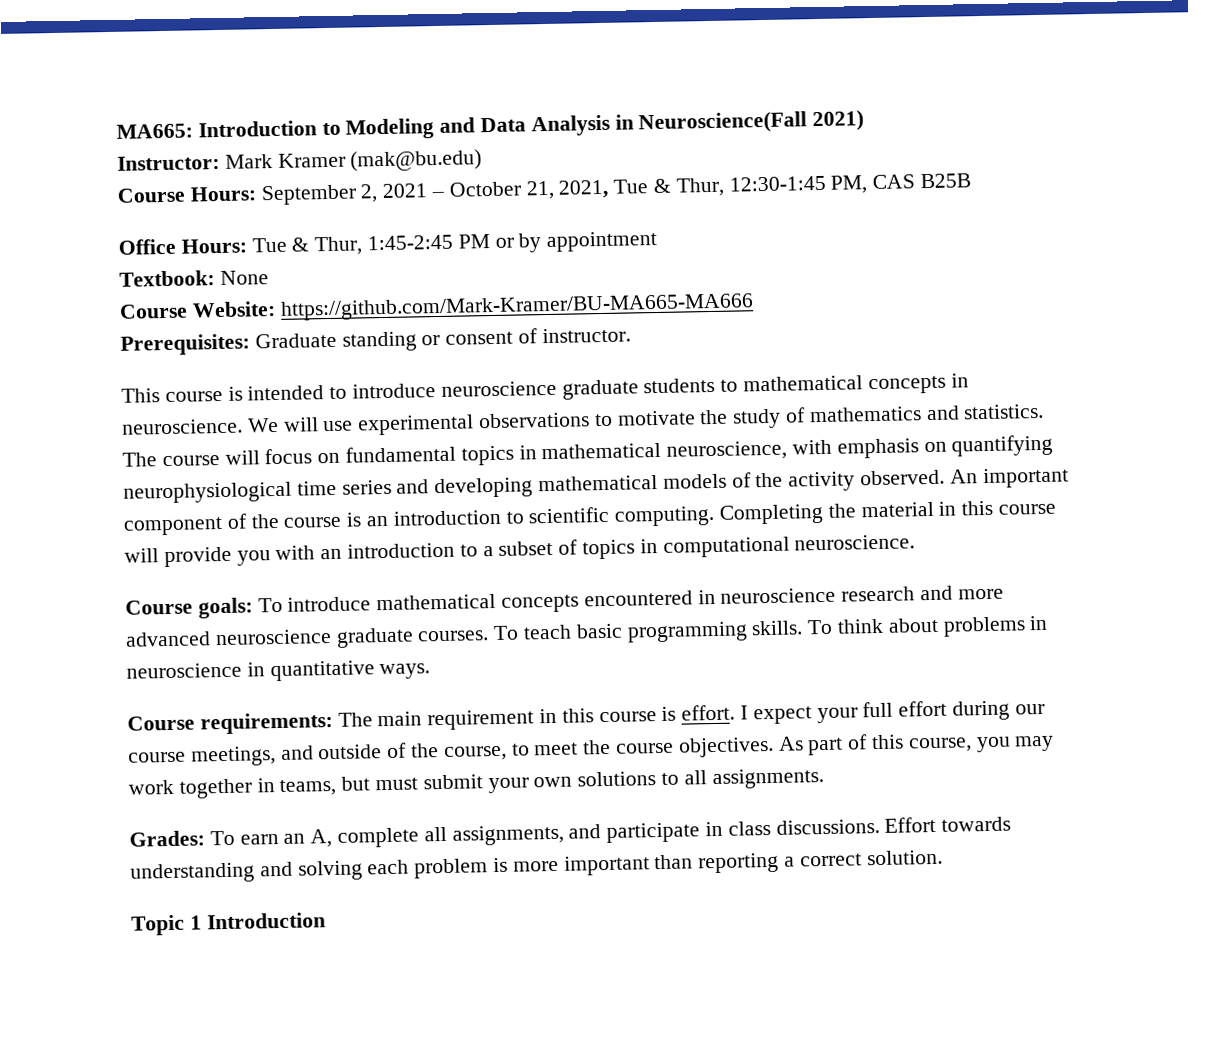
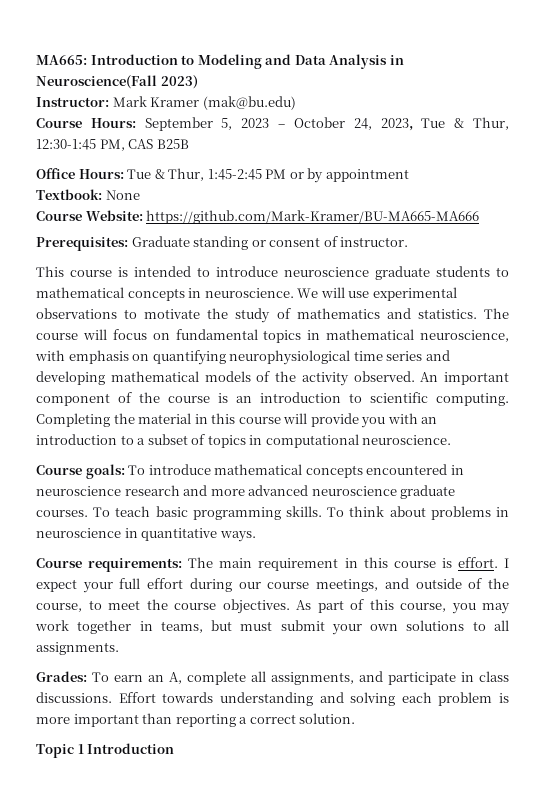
- MA665: Introduction to Modeling and Data Analysis in Neuroscience(Fall 2021)
+ MA665: Introduction to Modeling and Data Analysis in Neuroscience(Fall 2023)
- Course Hours: September 2, 2021 – October 21, 2021, Tue & Thur, 12:30-1:45 PM, CAS B25B
+ Course Hours: September 5, 2023 – October 24, 2023, Tue & Thur, 12:30-1:45 PM, CAS B25B

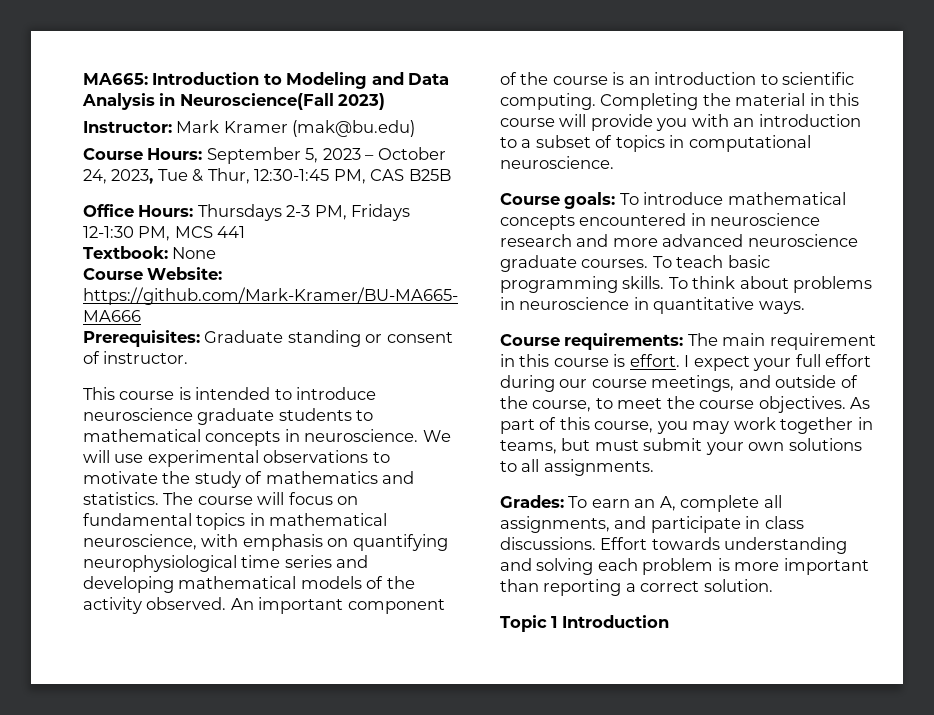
- Office Hours: Tue & Thur, 1:45-2:45 PM or by appointment
+ Office Hours: Thursdays 2-3 PM, Fridays 12-1:30 PM, MCS 441

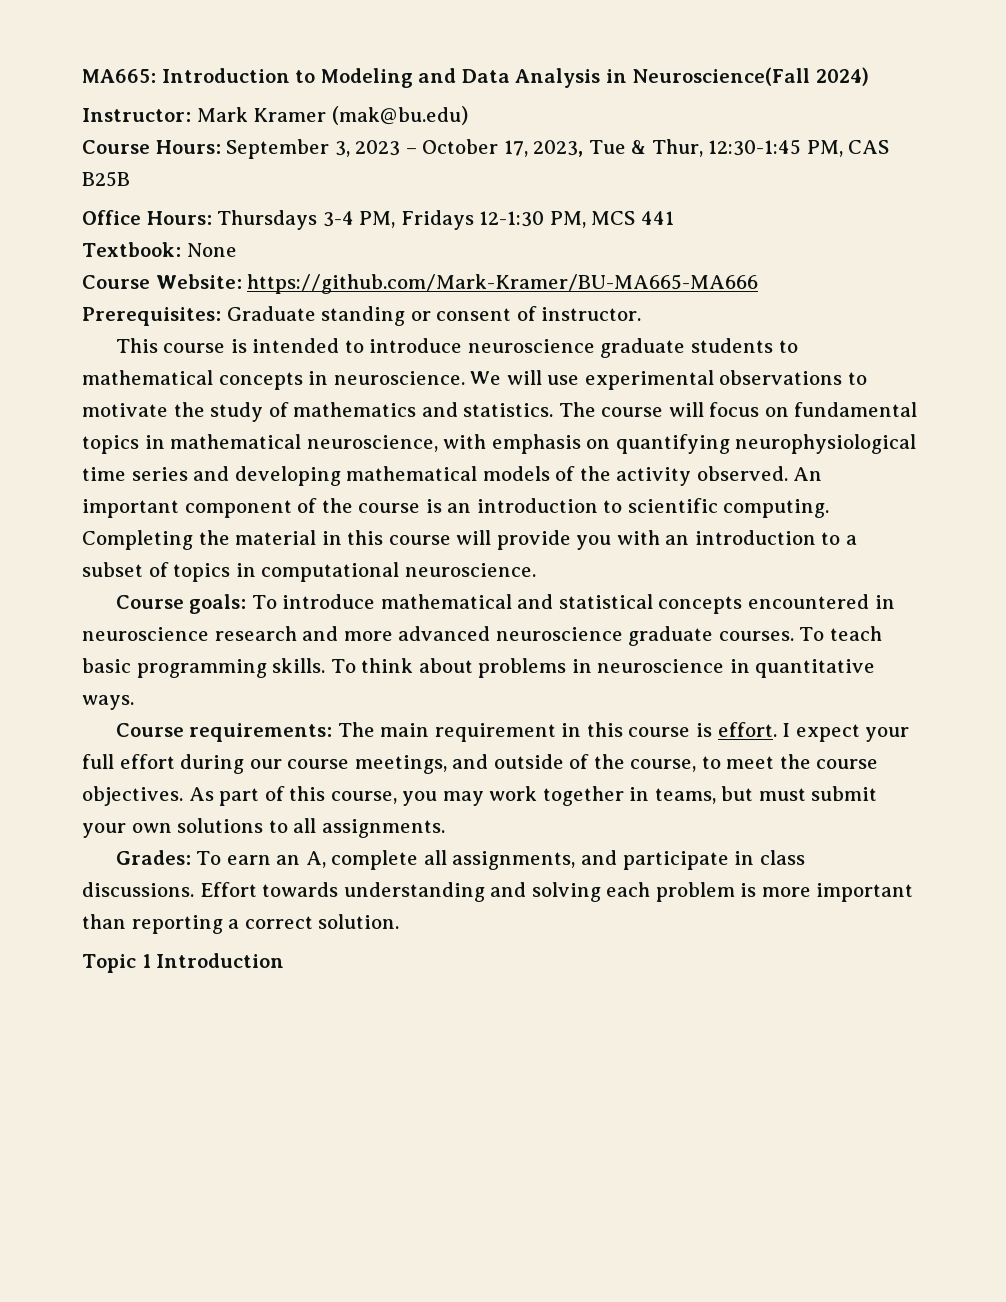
- MA665: Introduction to Modeling and Data Analysis in Neuroscience(Fall 2023)
+ MA665: Introduction to Modeling and Data Analysis in Neuroscience(Fall 2024)
- Course Hours: September 5, 2023 – October 24, 2023, Tue & Thur, 12:30-1:45 PM, CAS B25B
+ Course Hours: September 3, 2023 – October 17, 2023, Tue & Thur, 12:30-1:45 PM, CAS B25B
- Office Hours: Thursdays 2-3 PM, Fridays 12-1:30 PM, MCS 441
+ Office Hours: Thursdays 3-4 PM, Fridays 12-1:30 PM, MCS 441
- Course goals: To introduce mathematical concepts encountered in neuroscience research and more advanced neuroscience graduate courses.
+ Course goals: To introduce mathematical and statistical concepts encountered in neuroscience research and more advanced neuroscience graduate courses.

